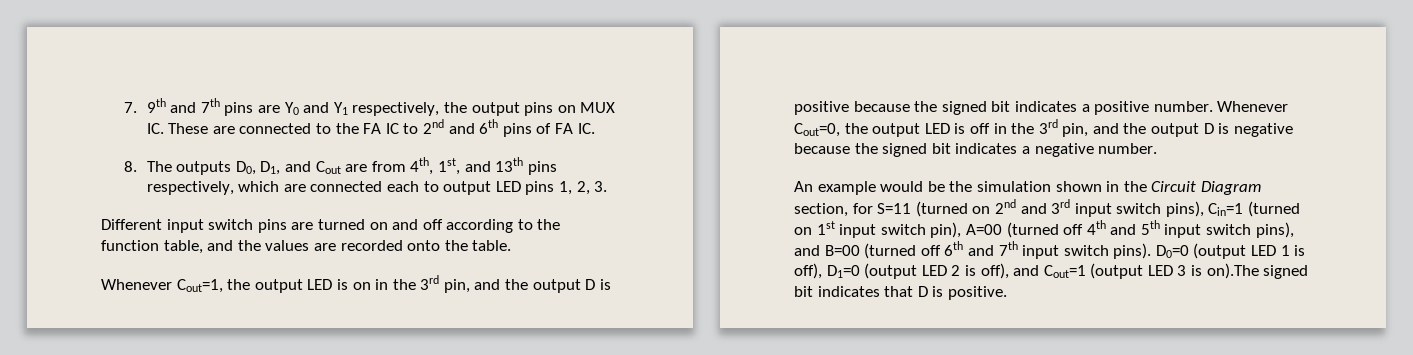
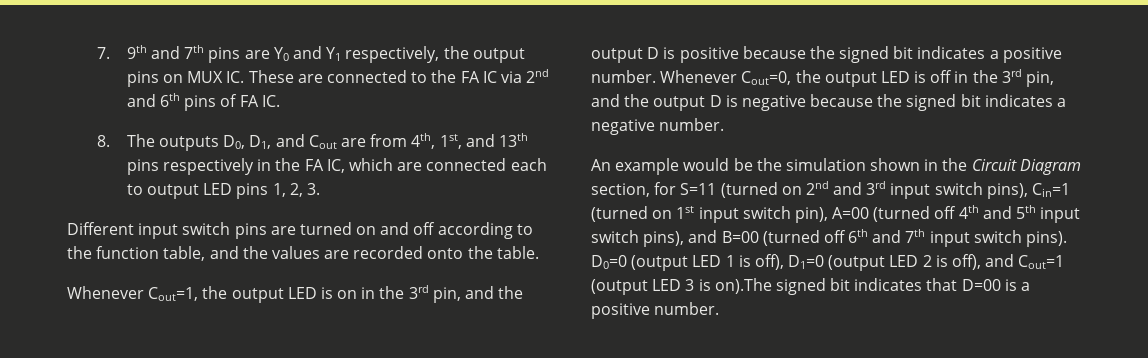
- 7. 9th and 7th pins are Y0 and Y1 respectively, the output pins on MUX IC. These are connected to the FA IC to 2nd and 6th pins of FA IC.
+ 7. 9th and 7th pins are Y0 and Y1 respectively, the output pins on MUX IC. These are connected to the FA IC via 2nd and 6th pins of FA IC.
- 8. The outputs D0, D1, and Cout are from 4th, 1st, and 13th pins respectively, which are connected each to output LED pins 1, 2, 3.
+ 8. The outputs D0, D1, and Cout are from 4th, 1st, and 13th pins respectively in the FA IC, which are connected each to output LED pins 1, 2, 3.
- D0=0 (output LED 1 is off), D1=0 (output LED 2 is off), and Cout=1 (output LED 3 is on).The signed bit indicates that D is positive.
+ D0=0 (output LED 1 is off), D1=0 (output LED 2 is off), and Cout=1 (output LED 3 is on).The signed bit indicates that D=00 is a positive number.

